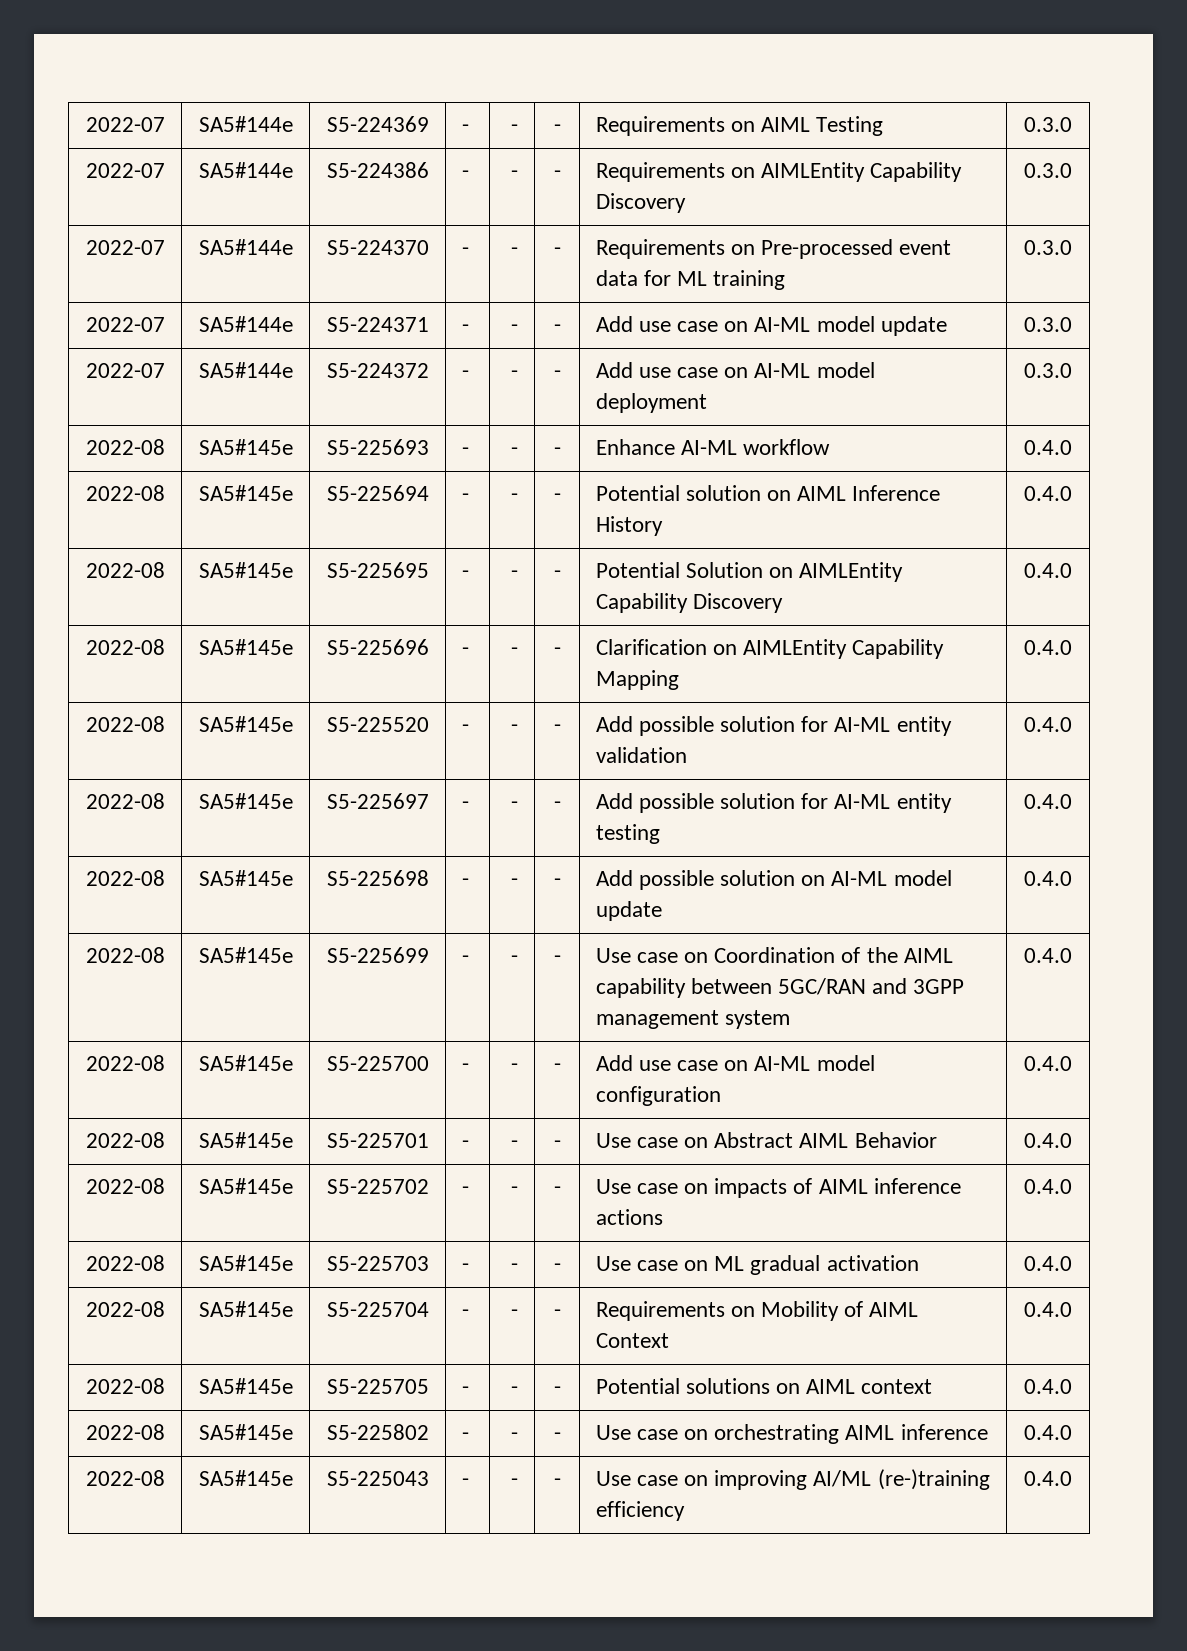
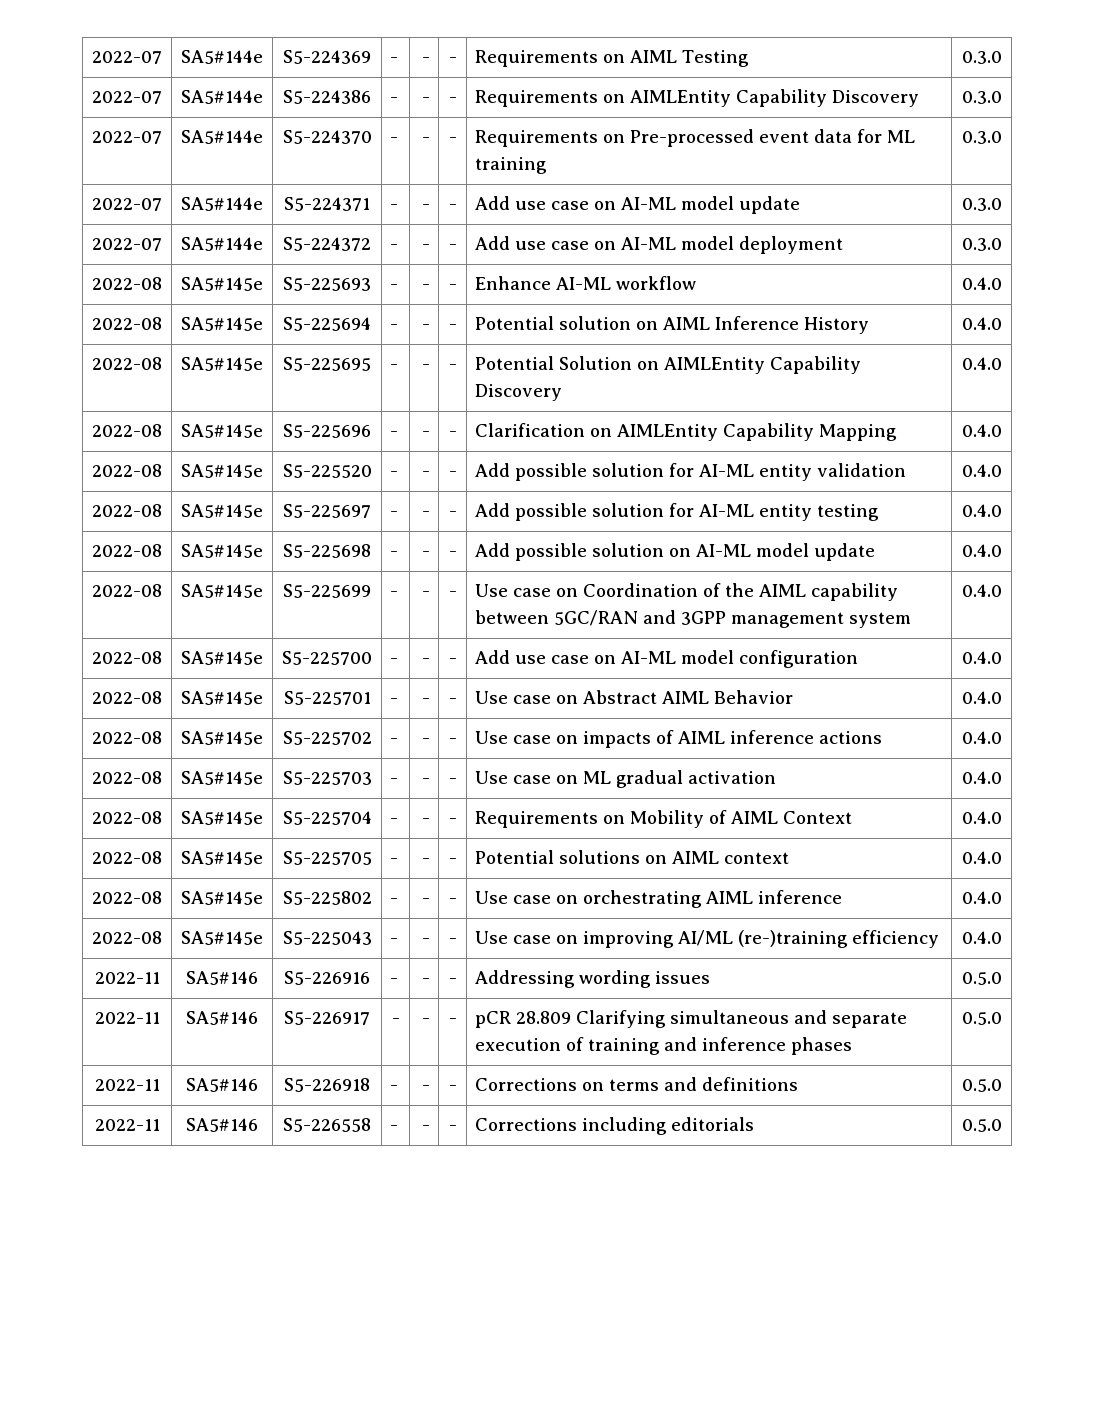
+ 2022-11 | SA5#146 | S5-226916 | - | - | - | Addressing wording issues | 0.5.0
+ 2022-11 | SA5#146 | S5-226917 | - | - | - | pCR 28.809 Clarifying simultaneous and separate execution of training and inference phases | 0.5.0
+ 2022-11 | SA5#146 | S5-226918 | - | - | - | Corrections on terms and definitions | 0.5.0
+ 2022-11 | SA5#146 | S5-226558 | - | - | - | Corrections including editorials | 0.5.0

